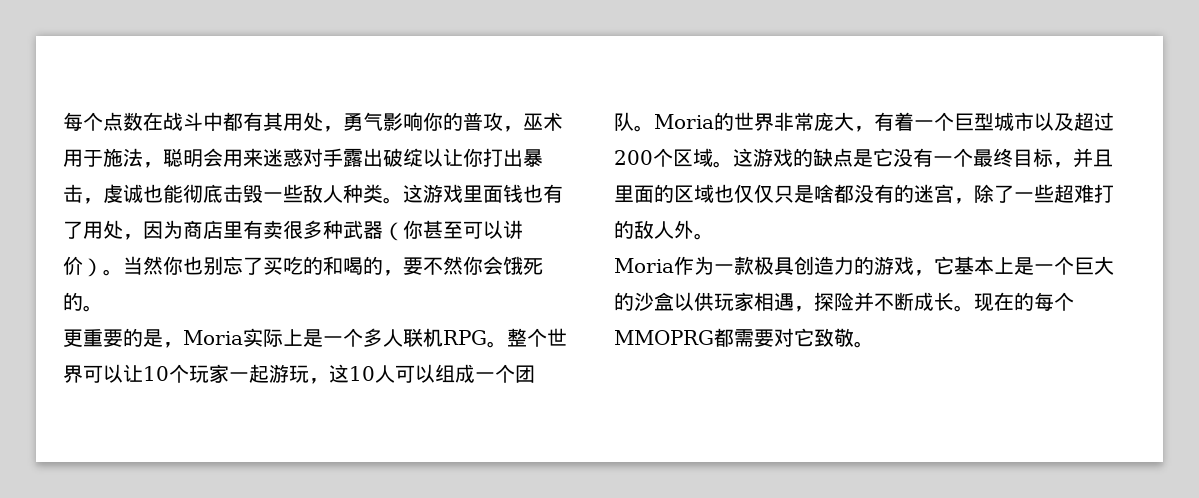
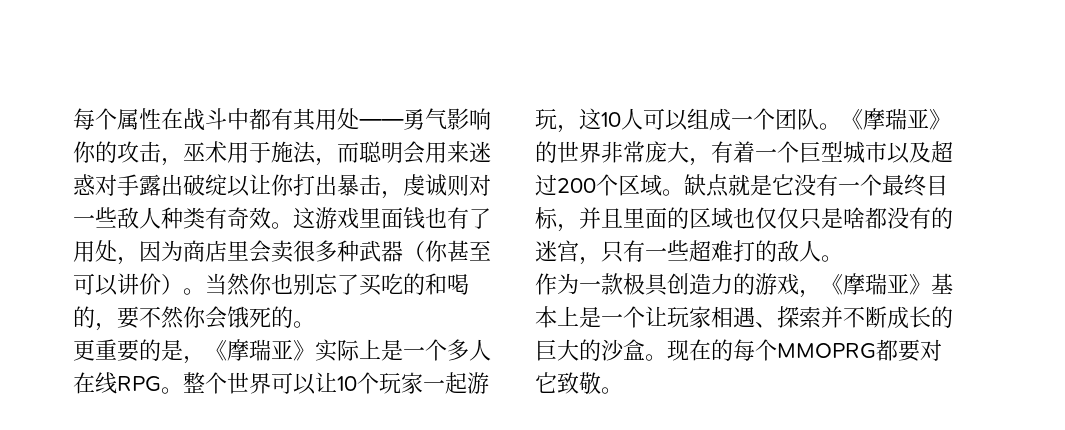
- 每个点数在战斗中都有其用处，勇气影响你的普攻，巫术用于施法，聪明会用来迷惑对手露出破绽以让你打出暴击，虔诚也能彻底击毁一些敌人种类。
+ 每个属性在战斗中都有其用处——勇气影响你的攻击，巫术用于施法，而聪明会用来迷惑对手露出破绽以让你打出暴击，虔诚则对一些敌人种类有奇效。
- 这游戏里面钱也有了用处，因为商店里有卖很多种武器（你甚至可以讲价）。
+ 这游戏里面钱也有了用处，因为商店里会卖很多种武器（你甚至可以讲价）。
- 更重要的是，Moria实际上是一个多人联机RPG。
+ 更重要的是，《摩瑞亚》实际上是一个多人在线RPG。
- Moria的世界非常庞大，有着一个巨型城市以及超过200个区域。
+ 《摩瑞亚》的世界非常庞大，有着一个巨型城市以及超过200个区域。
- 这游戏的缺点是它没有一个最终目标，并且里面的区域也仅仅只是啥都没有的迷宫，除了一些超难打的敌人外。
- Moria作为一款极具创造力的游戏，它基本上是一个巨大的沙盒以供玩家相遇，探险并不断成长。
+ 缺点就是它没有一个最终目标，并且里面的区域也仅仅只是啥都没有的迷宫，只有一些超难打的敌人。
+ 作为一款极具创造力的游戏，《摩瑞亚》基本上是一个让玩家相遇、探索并不断成长的巨大的沙盒。
- 现在的每个MMOPRG都需要对它致敬。
+ 现在的每个MMOPRG都要对它致敬。

